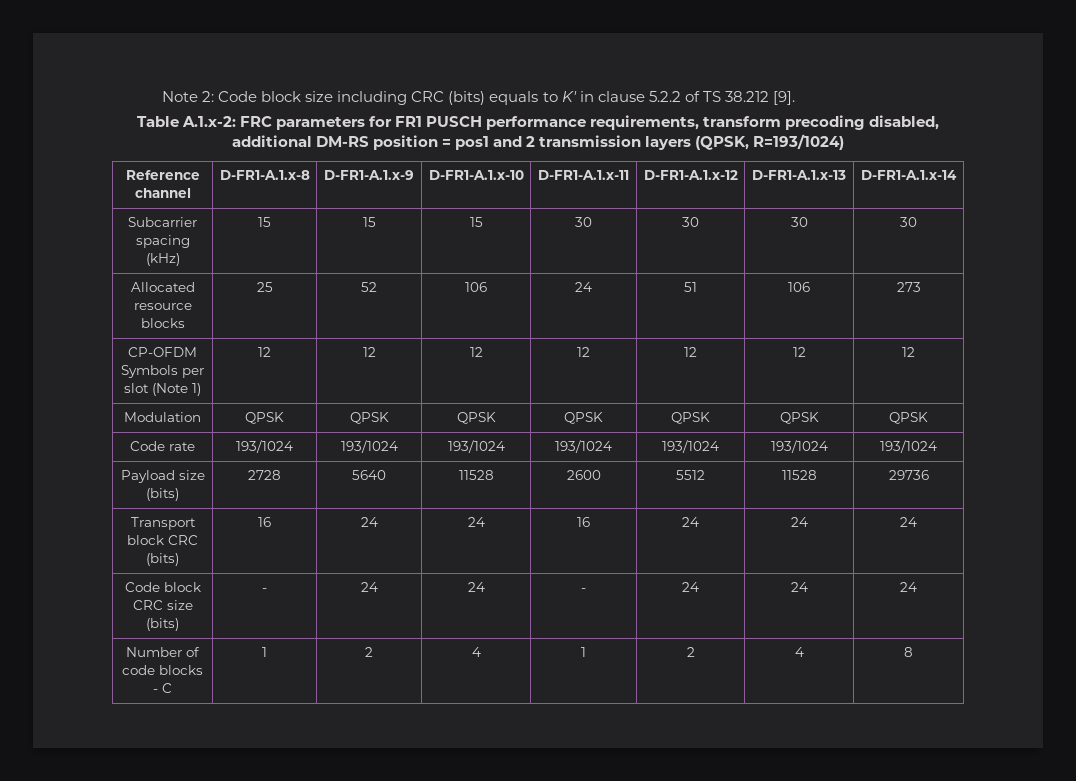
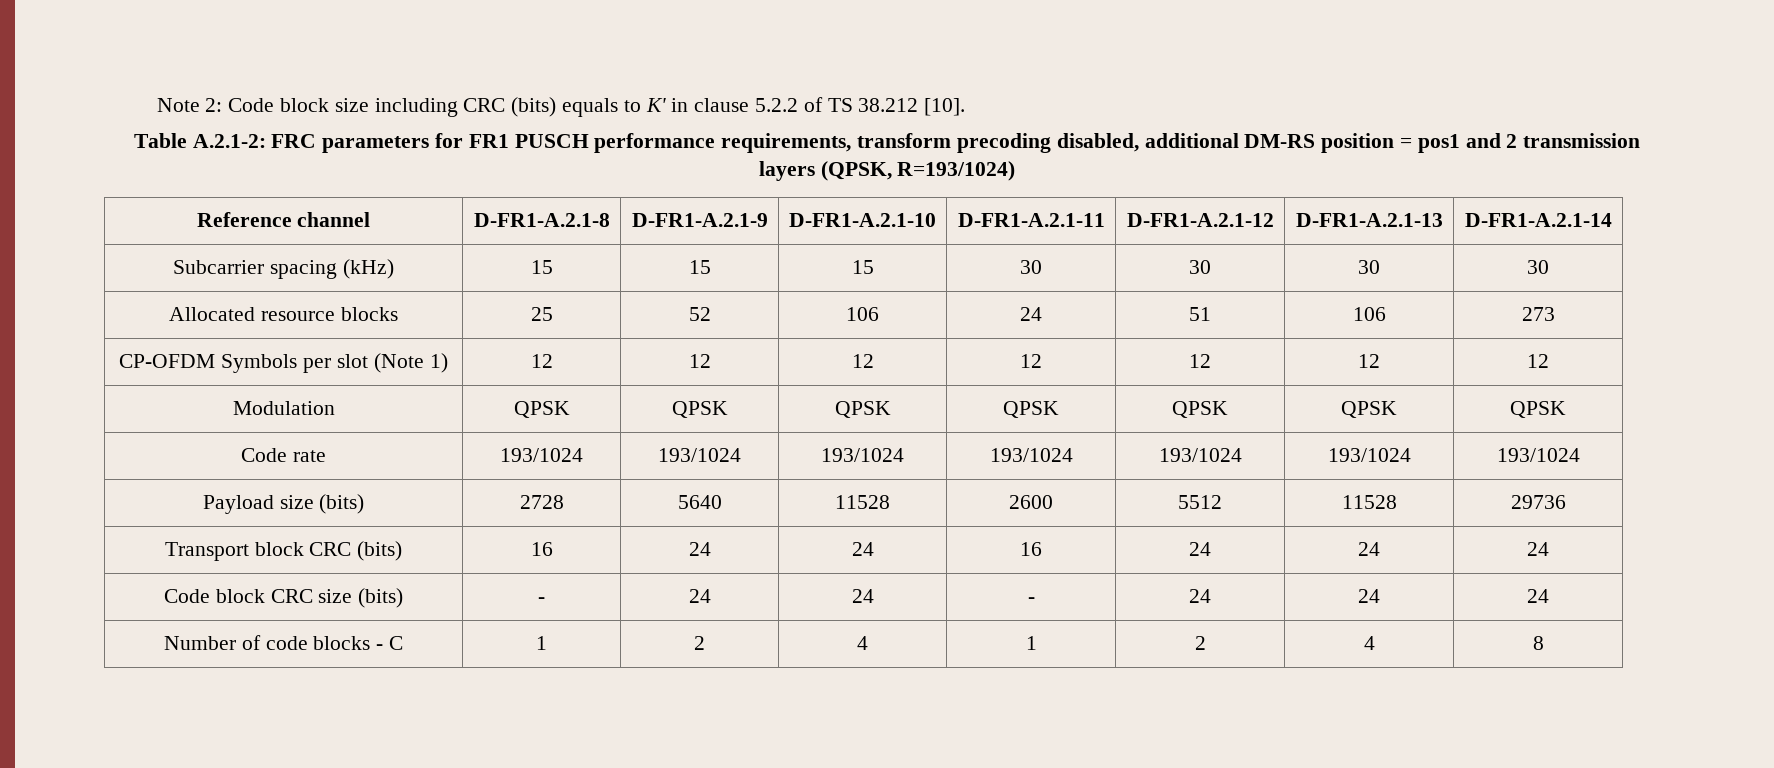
- Note 2: Code block size including CRC (bits) equals to K' in clause 5.2.2 of TS 38.212 [9].
+ Note 2: Code block size including CRC (bits) equals to K' in clause 5.2.2 of TS 38.212 [10].
- Table A.1.x-2: FRC parameters for FR1 PUSCH performance requirements, transform precoding disabled, additional DM-RS position = pos1 and 2 transmission layers (QPSK, R=193/1024)
+ Table A.2.1-2: FRC parameters for FR1 PUSCH performance requirements, transform precoding disabled, additional DM-RS position = pos1 and 2 transmission layers (QPSK, R=193/1024)
- Reference channel | D-FR1-A.1.x-8 | D-FR1-A.1.x-9 | D-FR1-A.1.x-10 | D-FR1-A.1.x-11 | D-FR1-A.1.x-12 | D-FR1-A.1.x-13 | D-FR1-A.1.x-14
+ Reference channel | D-FR1-A.2.1-8 | D-FR1-A.2.1-9 | D-FR1-A.2.1-10 | D-FR1-A.2.1-11 | D-FR1-A.2.1-12 | D-FR1-A.2.1-13 | D-FR1-A.2.1-14

